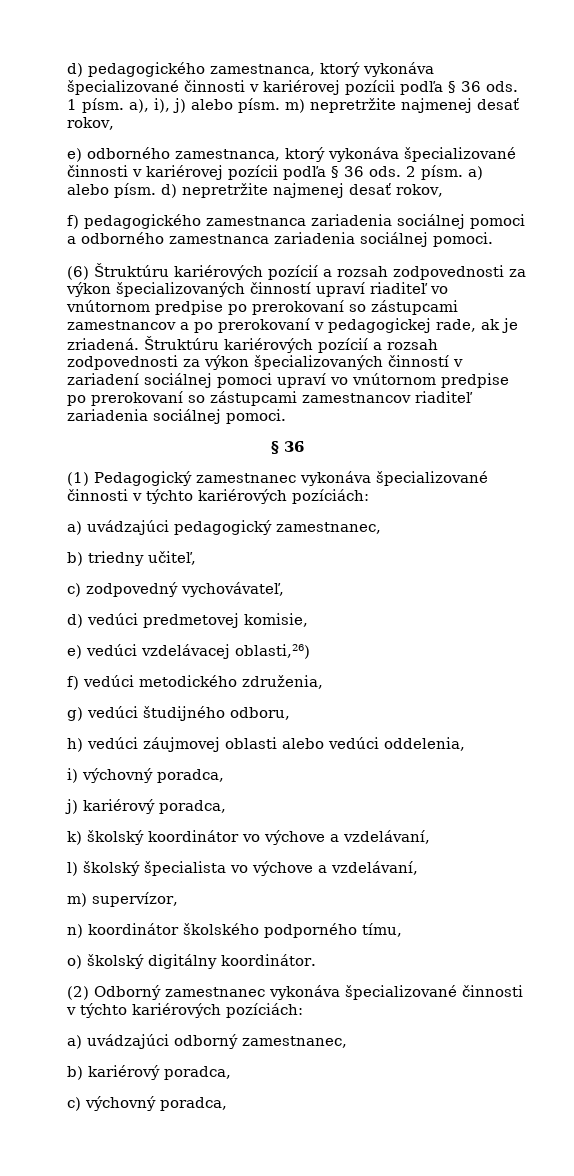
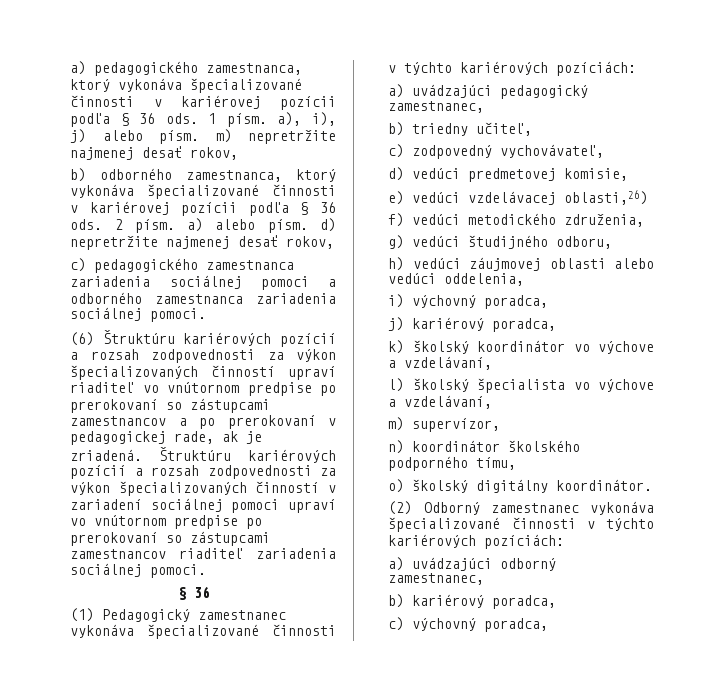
- d) pedagogického zamestnanca, ktorý vykonáva špecializované činnosti v kariérovej pozícii podľa § 36 ods.
+ a) pedagogického zamestnanca, ktorý vykonáva špecializované činnosti v kariérovej pozícii podľa § 36 ods.
- e) odborného zamestnanca, ktorý vykonáva špecializované činnosti v kariérovej pozícii podľa § 36 ods.
+ b) odborného zamestnanca, ktorý vykonáva špecializované činnosti v kariérovej pozícii podľa § 36 ods.
- f) pedagogického zamestnanca zariadenia sociálnej pomoci a odborného zamestnanca zariadenia sociálnej pomoci.
+ c) pedagogického zamestnanca zariadenia sociálnej pomoci a odborného zamestnanca zariadenia sociálnej pomoci.

